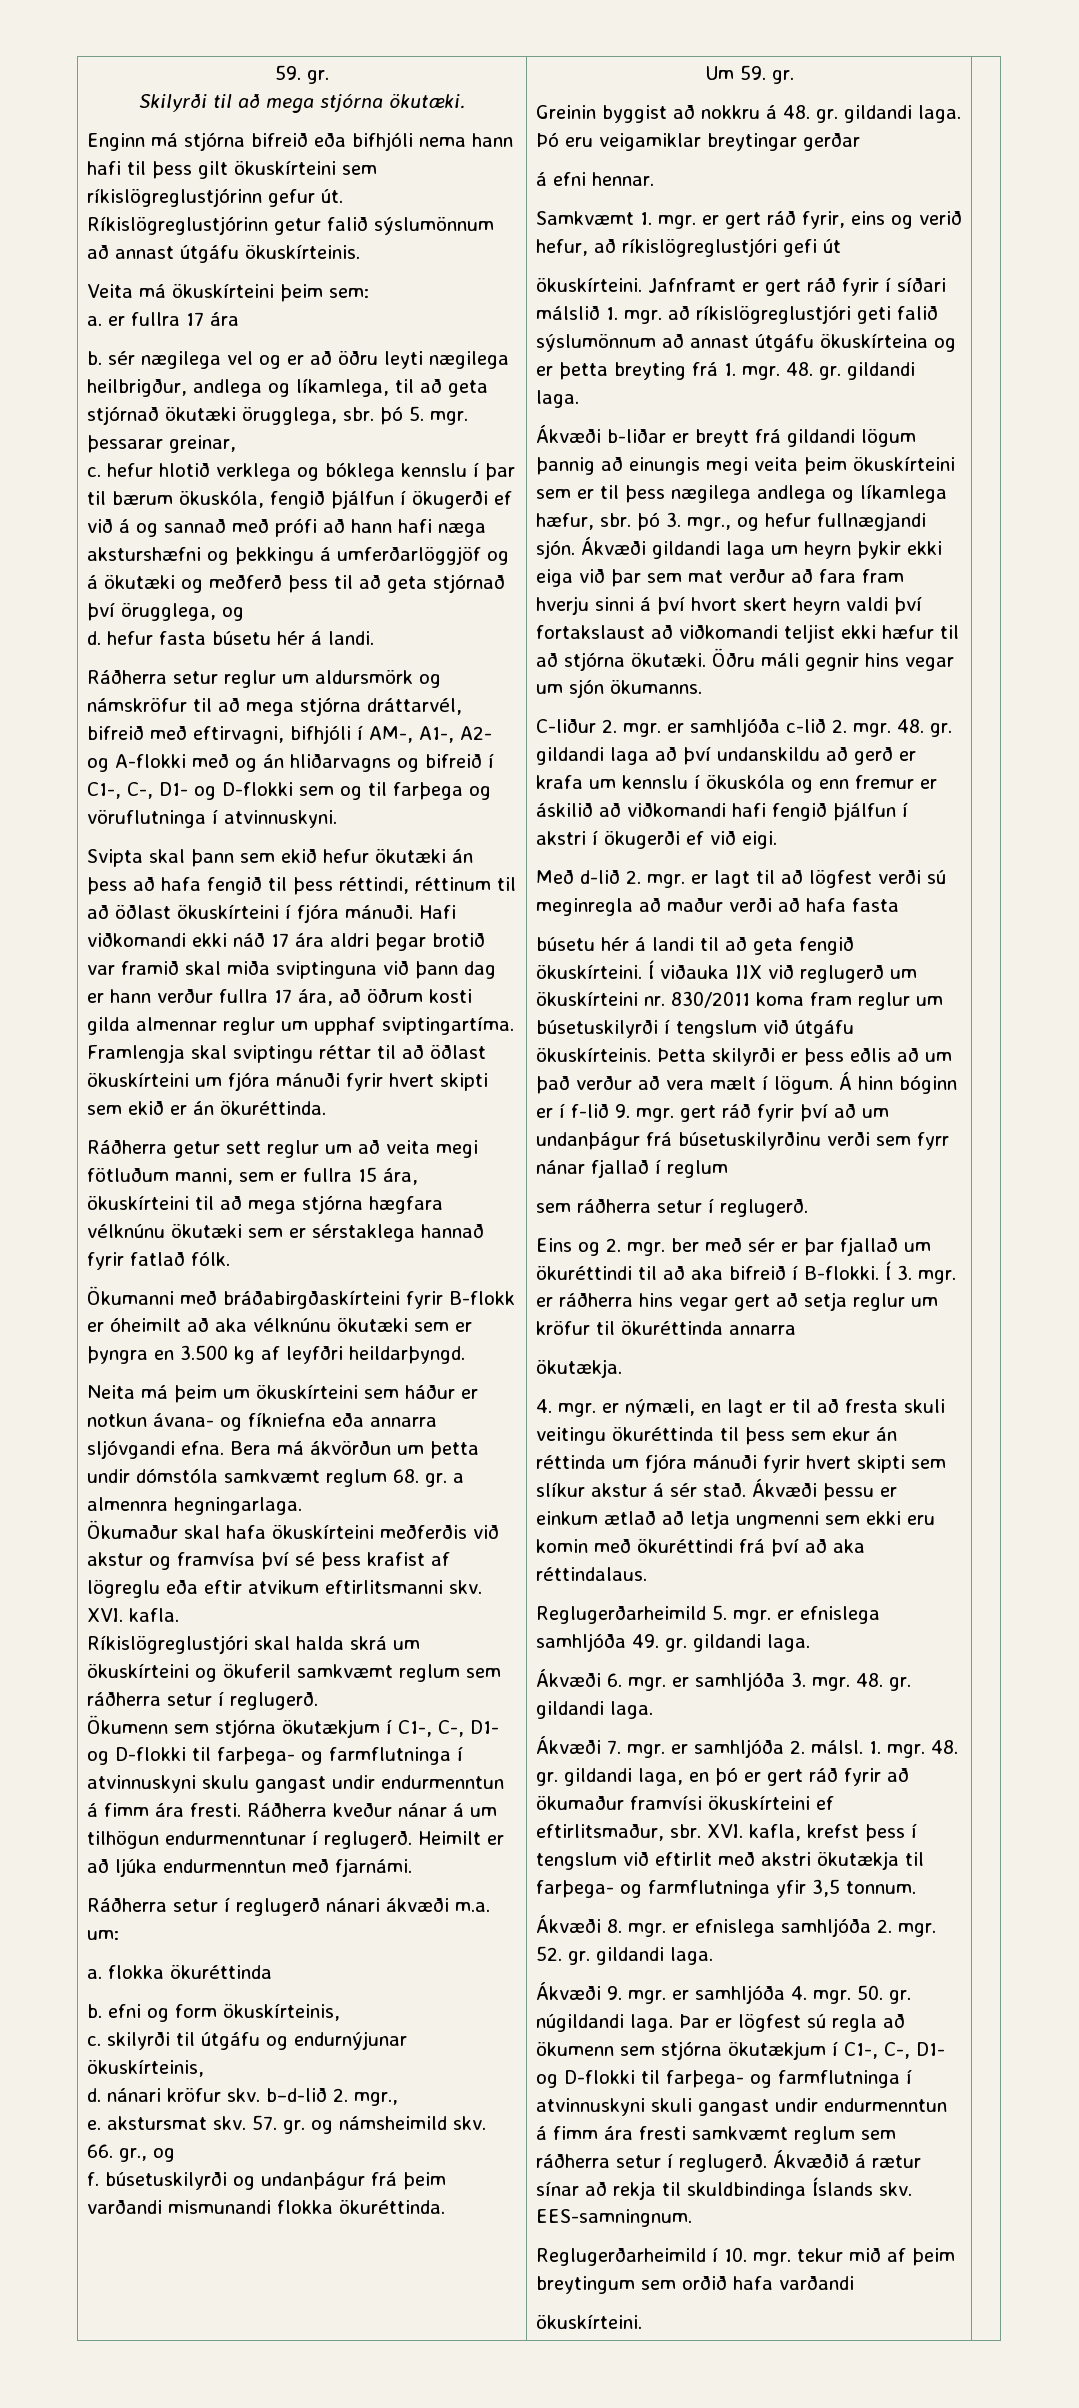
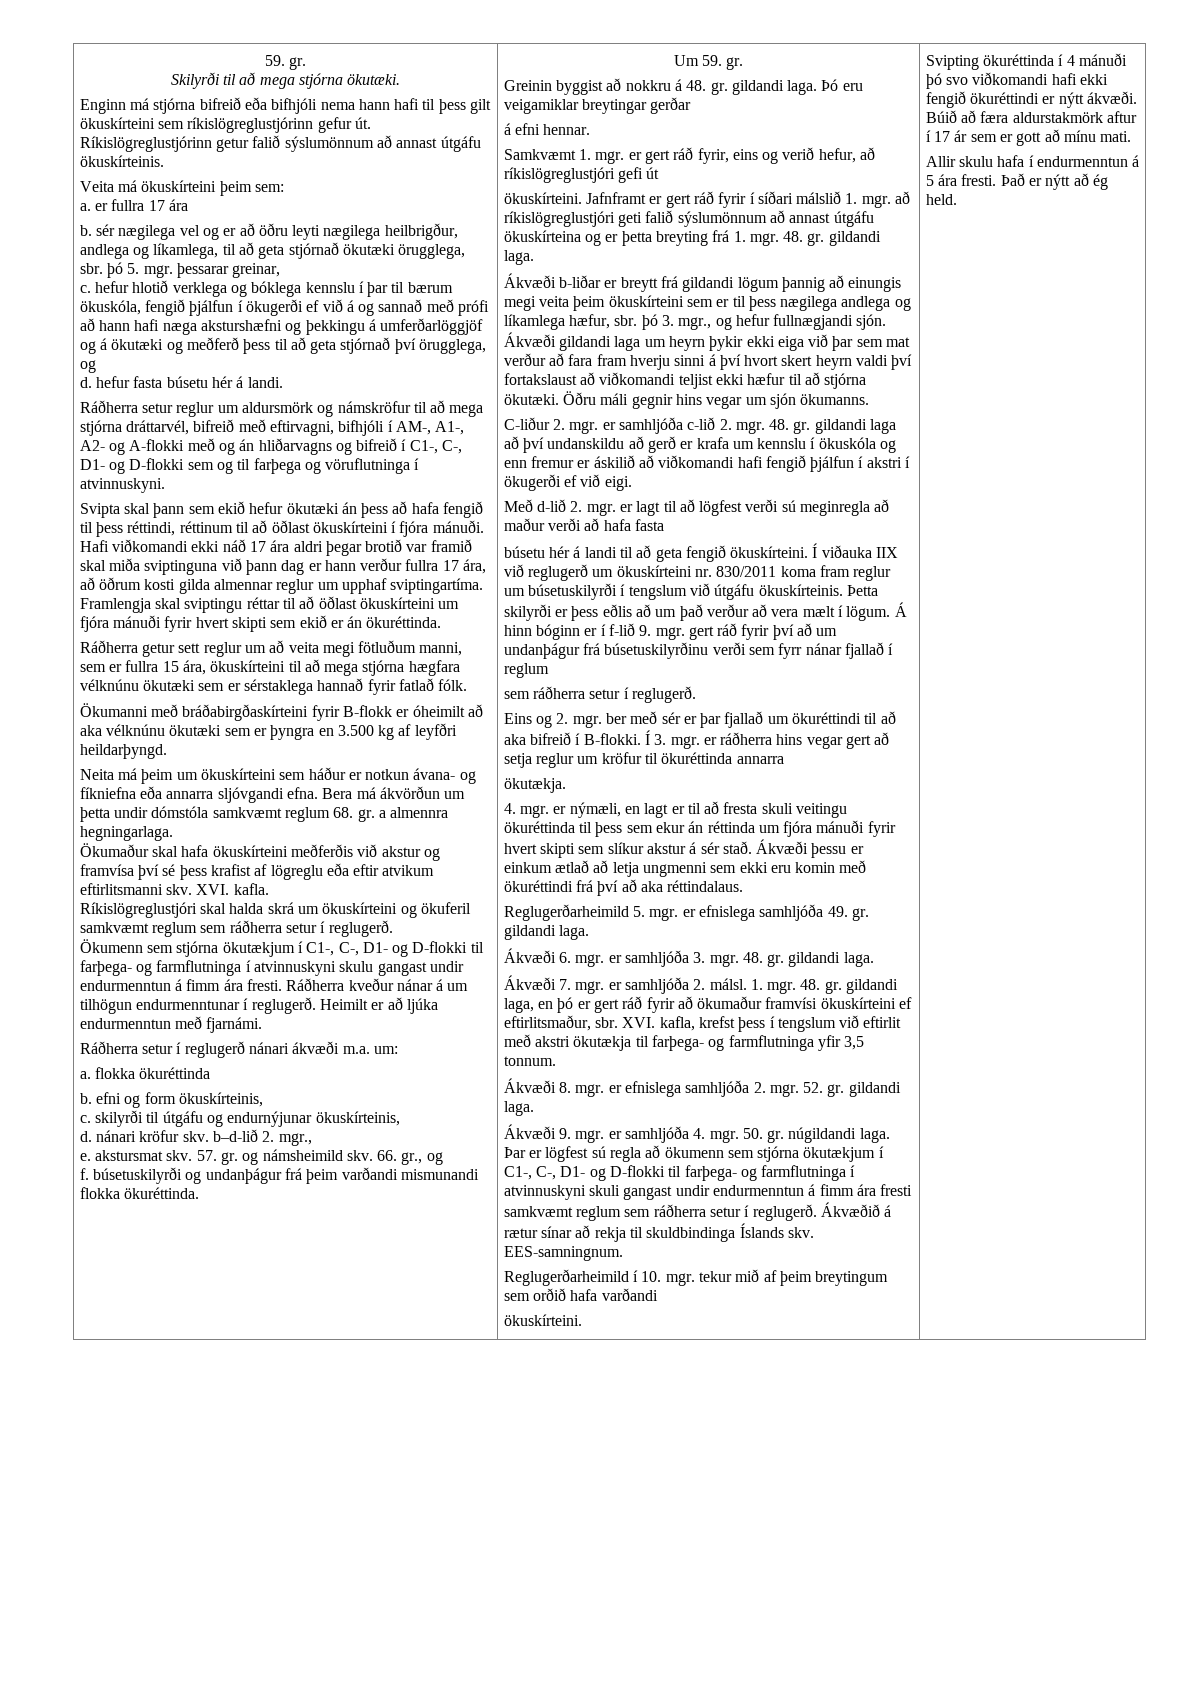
+ Svipting ökuréttinda í 4 mánuði þó svo viðkomandi hafi ekki fengið ökuréttindi er nýtt ákvæði. Búið að færa aldurstakmörk aftur í 17 ár sem er gott að mínu mati.
+ Allir skulu hafa í endurmenntun á 5 ára fresti. Það er nýtt að ég held.

